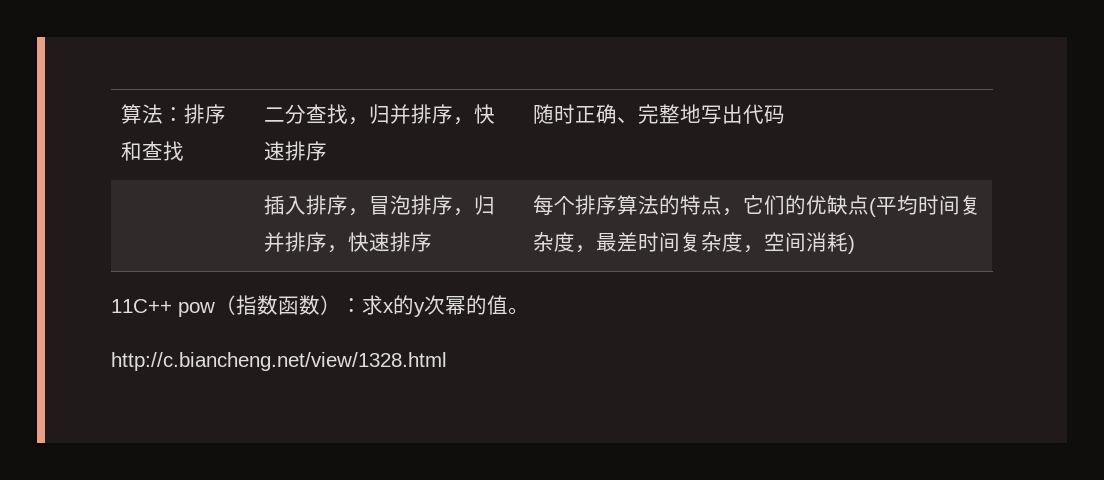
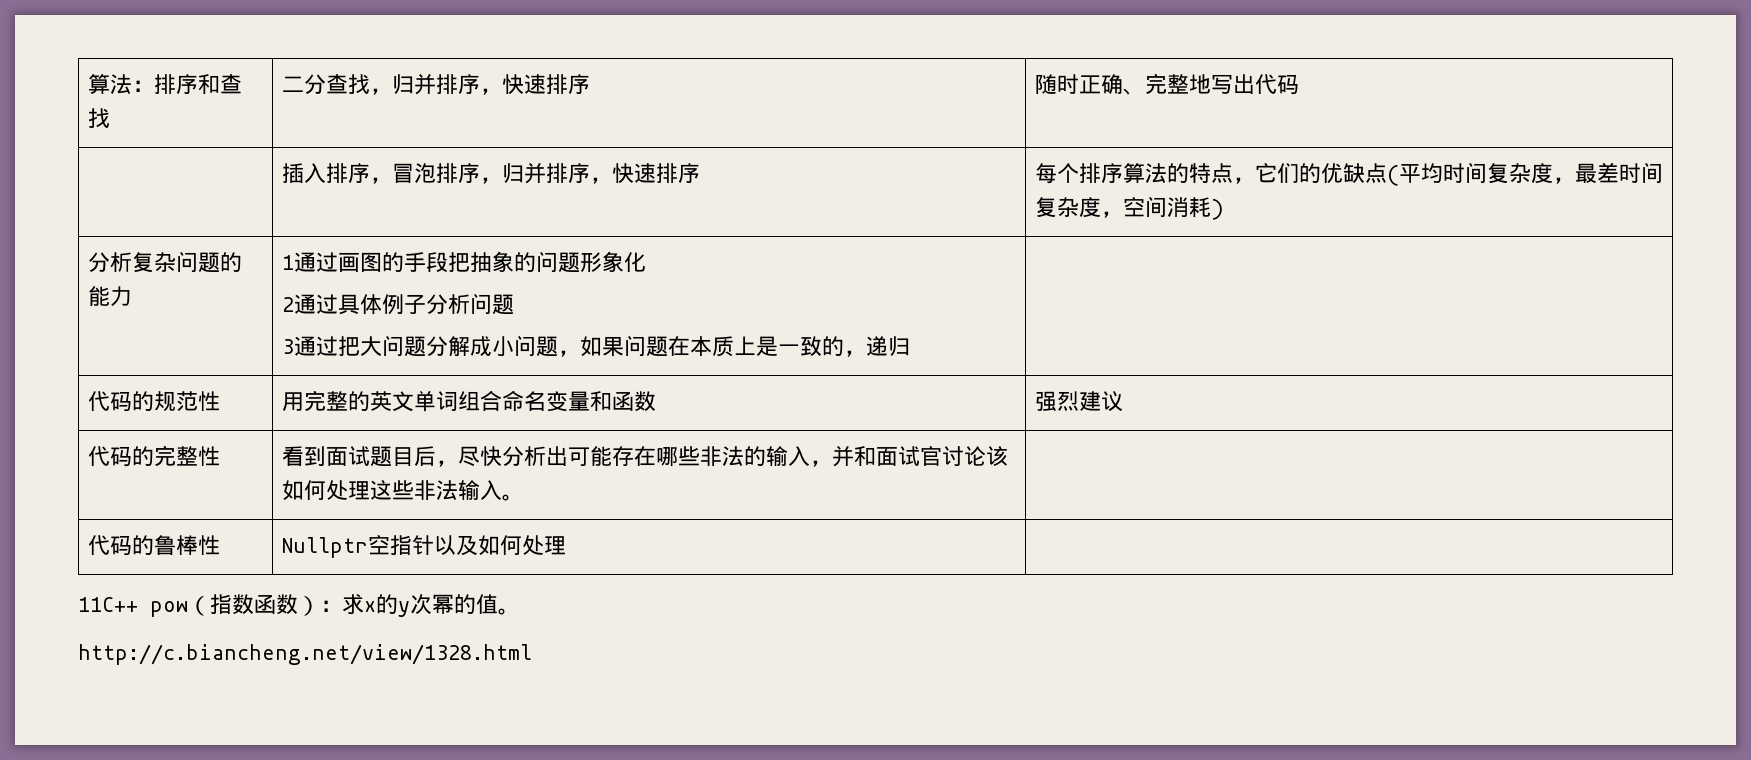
+ 分析复杂问题的能力 | 1通过画图的手段把抽象的问题形象化
+ 2通过具体例子分析问题
+ 3通过把大问题分解成小问题，如果问题在本质上是一致的，递归 |
+ 代码的规范性 | 用完整的英文单词组合命名变量和函数 | 强烈建议
+ 代码的完整性 | 看到面试题目后，尽快分析出可能存在哪些非法的输入，并和面试官讨论该如何处理这些非法输入。 |
+ 代码的鲁棒性 | Nullptr空指针以及如何处理 |

